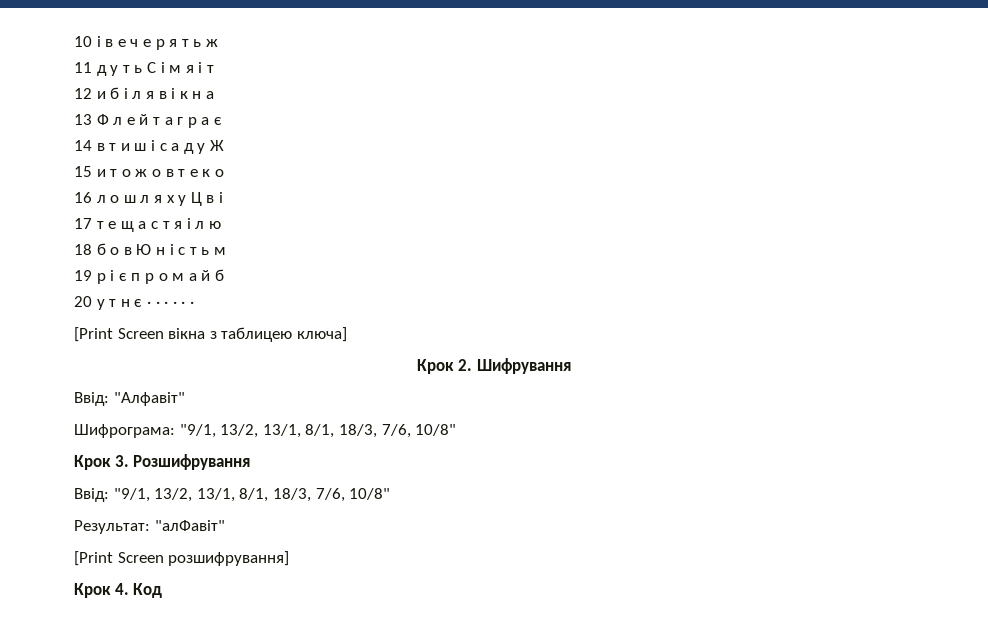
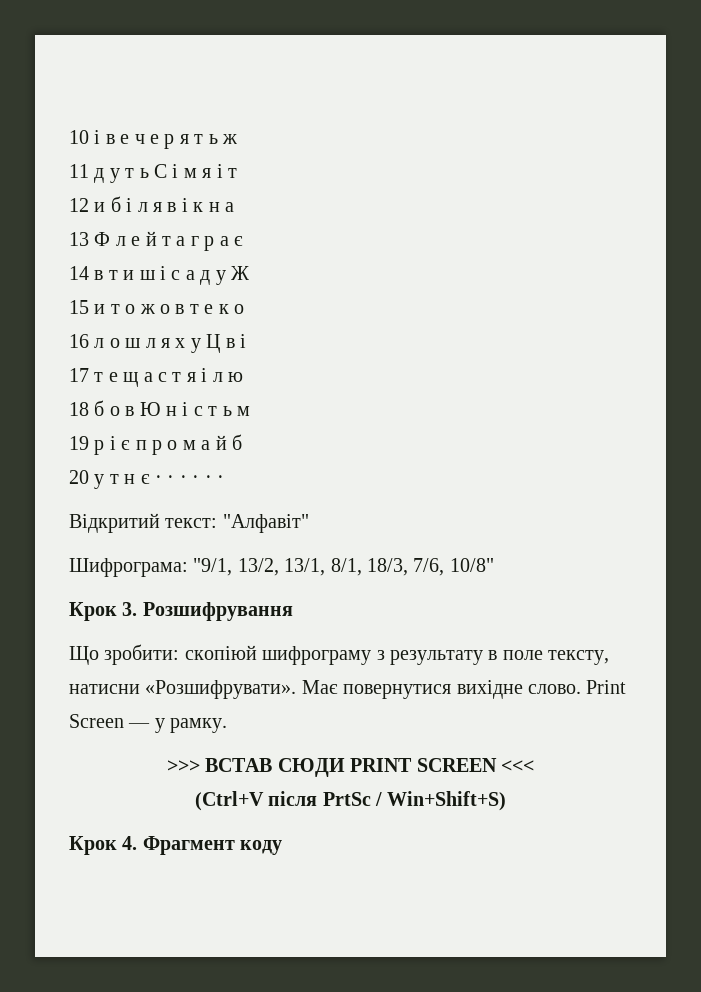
- [Print Screen вікна з таблицею ключа]
- Крок 2. Шифрування
- Ввід: "Алфавіт"
+ Відкритий текст: "Алфавіт"
- Ввід: "9/1, 13/2, 13/1, 8/1, 18/3, 7/6, 10/8"
- Результат: "алФавіт"
- [Print Screen розшифрування]
+ Що зробити: скопіюй шифрограму з результату в поле тексту, натисни «Розшифрувати». Має повернутися вихідне слово. Print Screen — у рамку.
+ >>> ВСТАВ СЮДИ PRINT SCREEN <<<
+ (Ctrl+V після PrtSc / Win+Shift+S)
- Крок 4. Код
+ Крок 4. Фрагмент коду

